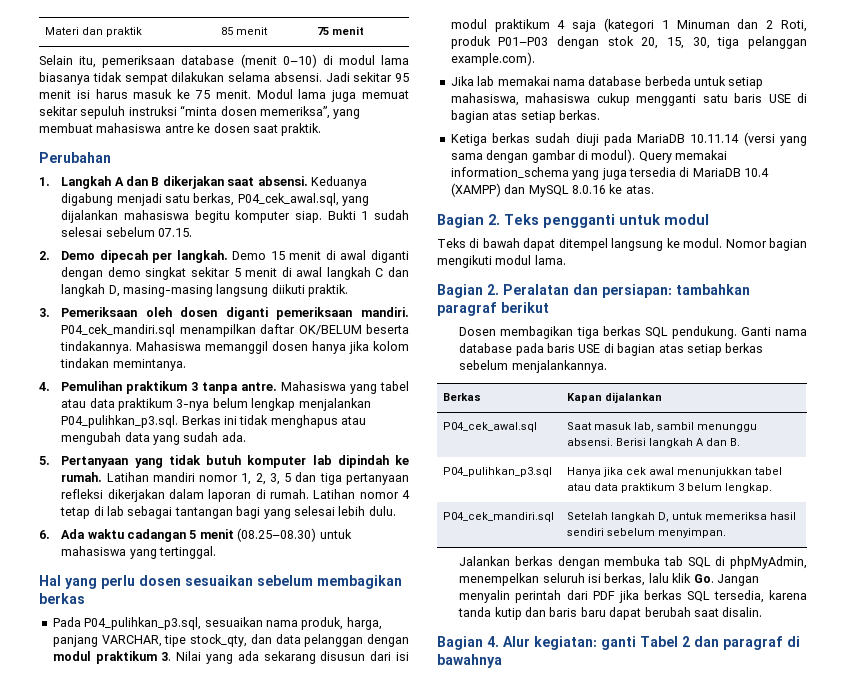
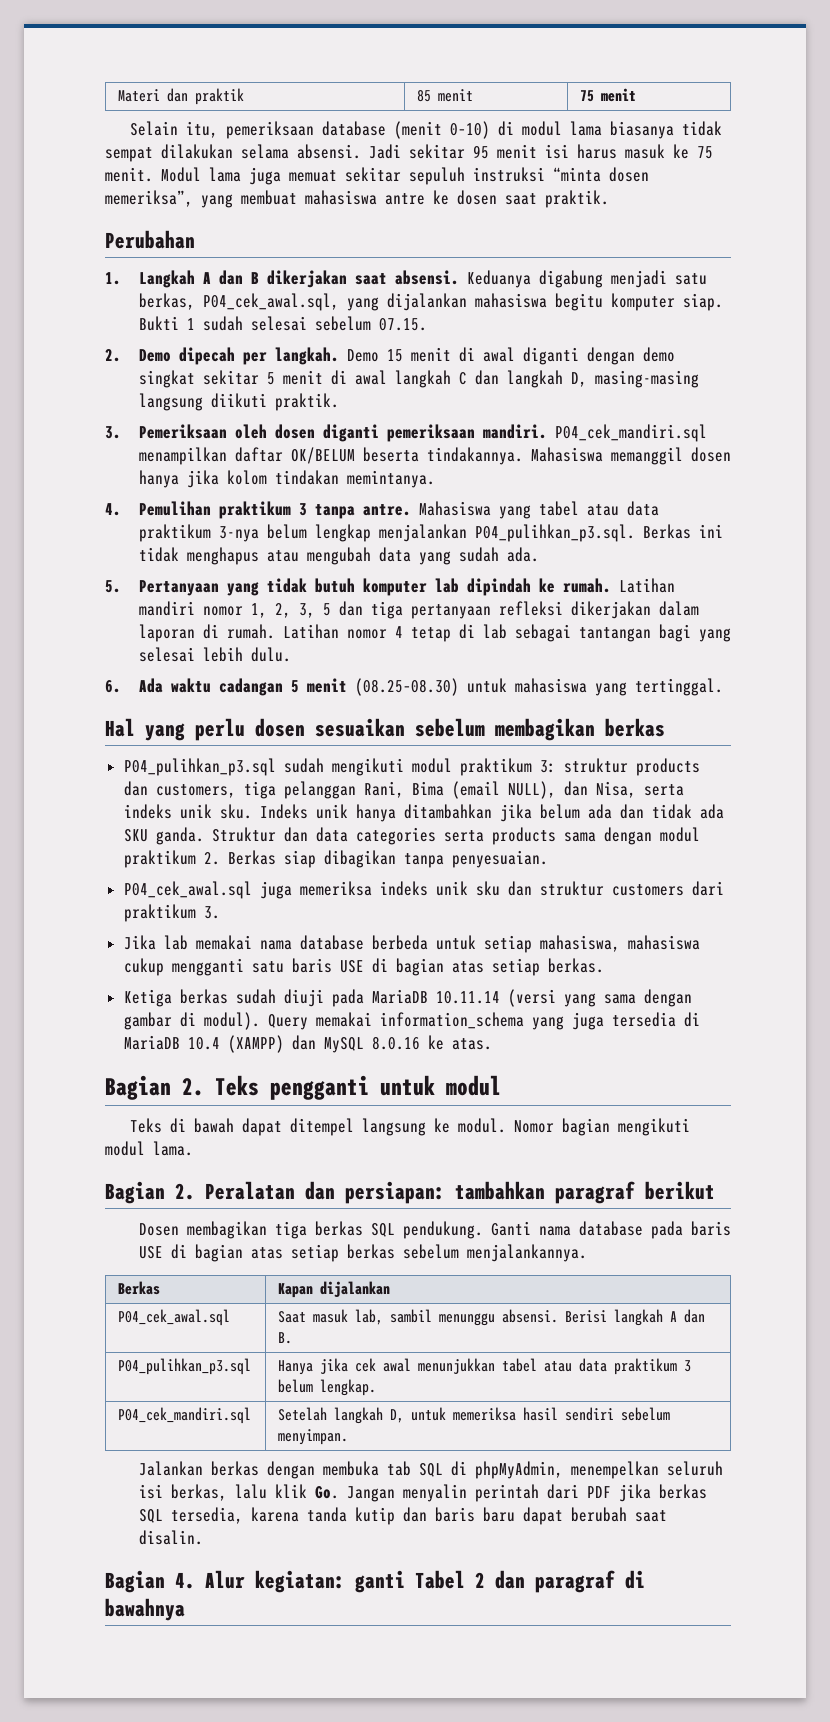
- Pada P04_pulihkan_p3.sql, sesuaikan nama produk, harga, panjang VARCHAR, tipe stock_qty, dan data pelanggan dengan modul praktikum 3. Nilai yang ada sekarang disusun dari isi modul praktikum 4 saja (kategori 1 Minuman dan 2 Roti, produk P01–P03 dengan stok 20, 15, 30, tiga pelanggan example.com).
+ P04_pulihkan_p3.sql sudah mengikuti modul praktikum 3: struktur products dan customers, tiga pelanggan Rani, Bima (email NULL), dan Nisa, serta indeks unik sku. Indeks unik hanya ditambahkan jika belum ada dan tidak ada SKU ganda. Struktur dan data categories serta products sama dengan modul praktikum 2. Berkas siap dibagikan tanpa penyesuaian.
+ P04_cek_awal.sql juga memeriksa indeks unik sku dan struktur customers dari praktikum 3.

